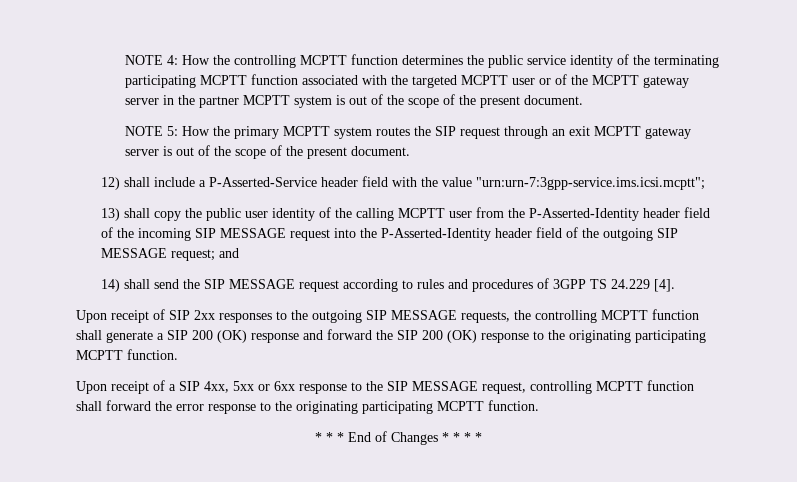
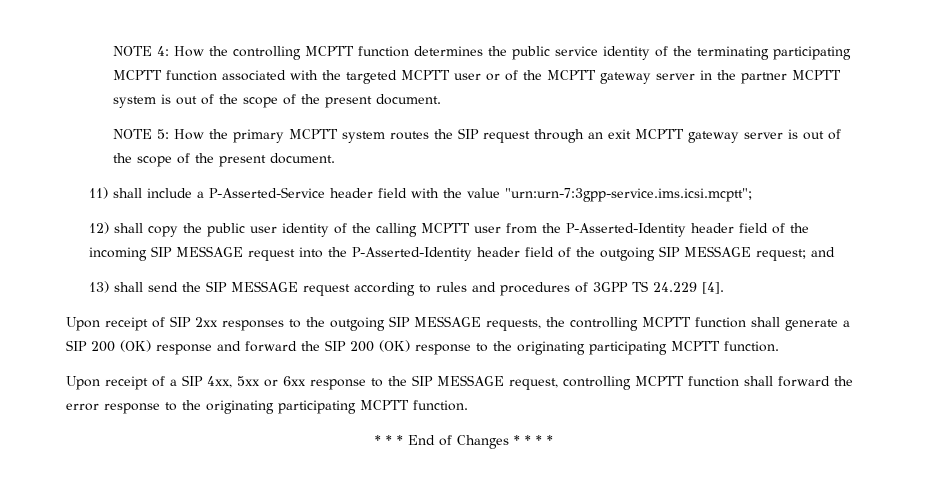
- 12) shall include a P-Asserted-Service header field with the value "urn:urn-7:3gpp-service.ims.icsi.mcptt";
+ 11) shall include a P-Asserted-Service header field with the value "urn:urn-7:3gpp-service.ims.icsi.mcptt";
- 13) shall copy the public user identity of the calling MCPTT user from the P-Asserted-Identity header field of the incoming SIP MESSAGE request into the P-Asserted-Identity header field of the outgoing SIP MESSAGE request; and
+ 12) shall copy the public user identity of the calling MCPTT user from the P-Asserted-Identity header field of the incoming SIP MESSAGE request into the P-Asserted-Identity header field of the outgoing SIP MESSAGE request; and
- 14) shall send the SIP MESSAGE request according to rules and procedures of 3GPP TS 24.229 [4].
+ 13) shall send the SIP MESSAGE request according to rules and procedures of 3GPP TS 24.229 [4].

